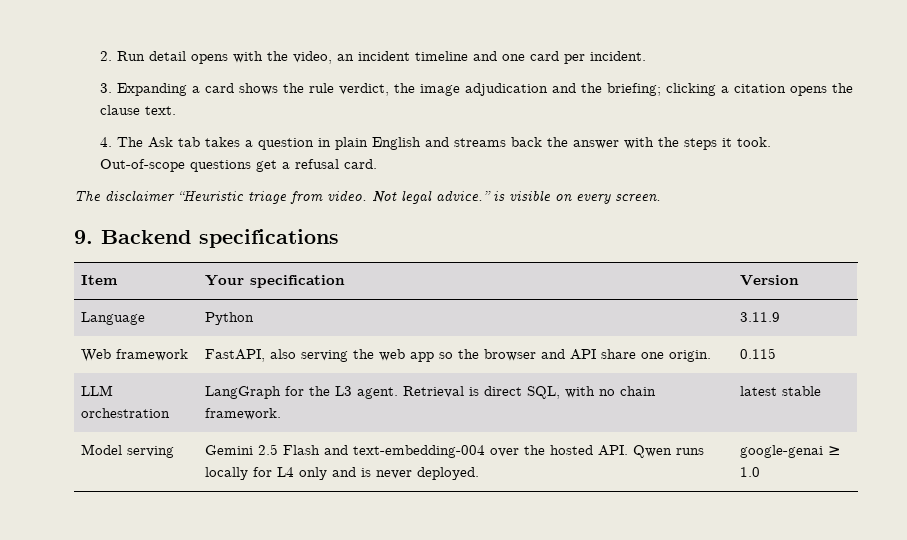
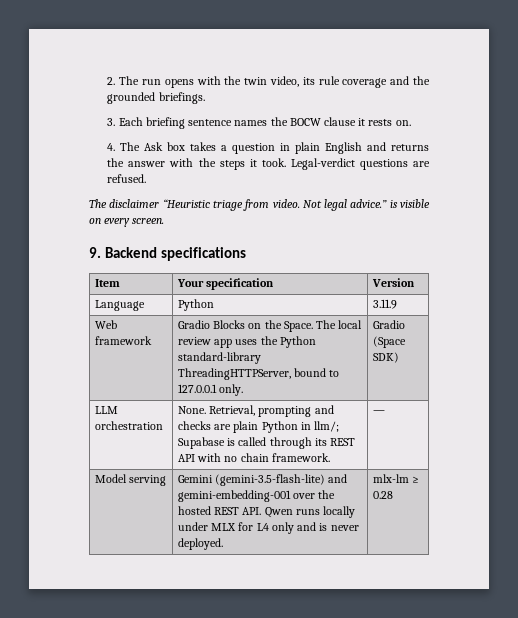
- 2. Run detail opens with the video, an incident timeline and one card per incident.
- 3. Expanding a card shows the rule verdict, the image adjudication and the briefing; clicking a citation opens the clause text.
+ 2. The run opens with the twin video, its rule coverage and the grounded briefings.
+ 3. Each briefing sentence names the BOCW clause it rests on.
- 4. The Ask tab takes a question in plain English and streams back the answer with the steps it took.
+ 4. The Ask box takes a question in plain English and returns the answer with the steps it took.
- Out-of-scope questions get a refusal card.
+ Legal-verdict questions are refused.
- Web framework | FastAPI, also serving the web app so the browser and API share one origin. | 0.115
- LLM orchestration | LangGraph for the L3 agent. Retrieval is direct SQL, with no chain framework. | latest stable
+ Web framework | Gradio Blocks on the Space. The local review app uses the Python standard-library ThreadingHTTPServer, bound to 127.0.0.1 only. | Gradio (Space SDK)
+ LLM orchestration | None. Retrieval, prompting and checks are plain Python in llm/; Supabase is called through its REST API with no chain framework. | —
- Model serving | Gemini 2.5 Flash and text-embedding-004 over the hosted API. Qwen runs locally for L4 only and is never deployed. | google-genai ≥ 1.0
+ Model serving | Gemini (gemini-3.5-flash-lite) and gemini-embedding-001 over the hosted REST API. Qwen runs locally under MLX for L4 only and is never deployed. | mlx-lm ≥ 0.28

